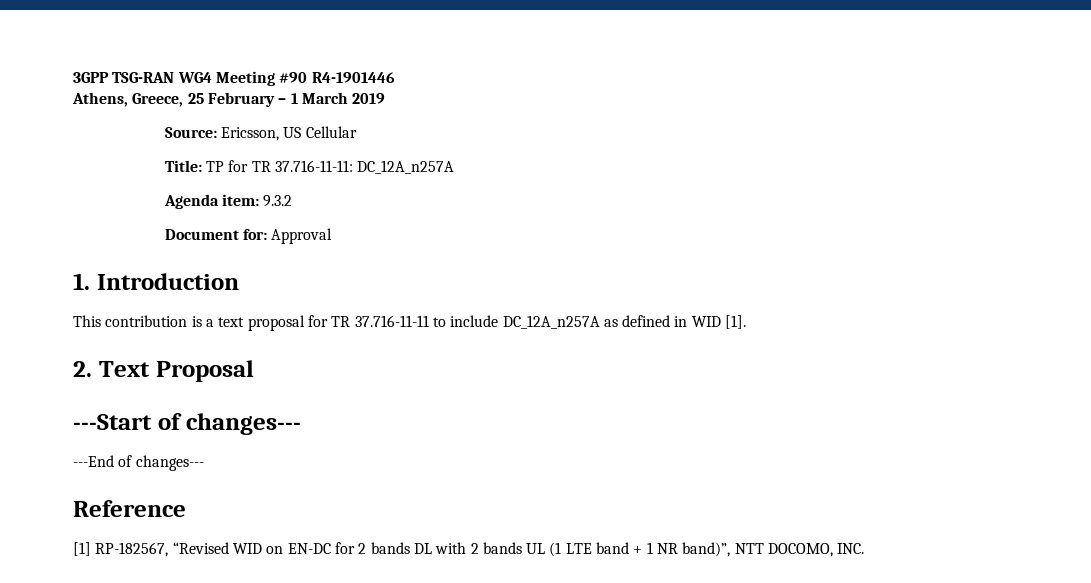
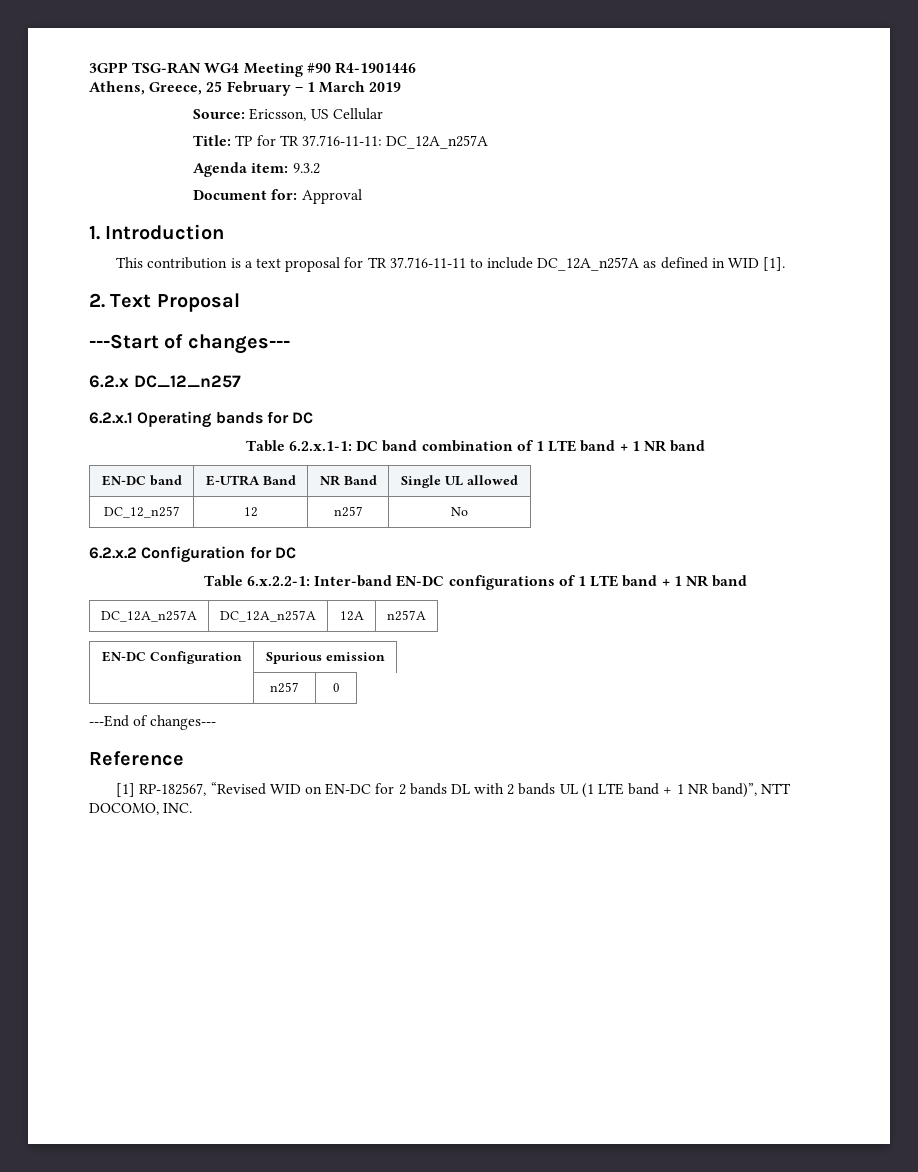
+ 6.2.x DC_12_n257
+ 6.2.x.1 Operating bands for DC
+ Table 6.2.x.1-1: DC band combination of 1 LTE band + 1 NR band
+ EN-DC band | E-UTRA Band | NR Band | Single UL allowed
+ DC_12_n257 | 12 | n257 | No
+ 6.2.x.2 Configuration for DC
+ Table 6.x.2.2-1: Inter-band EN-DC configurations of 1 LTE band + 1 NR band
+ DC_12A_n257A | DC_12A_n257A | 12A | n257A
+ EN-DC Configuration | Spurious emission
+ | n257 | 0

